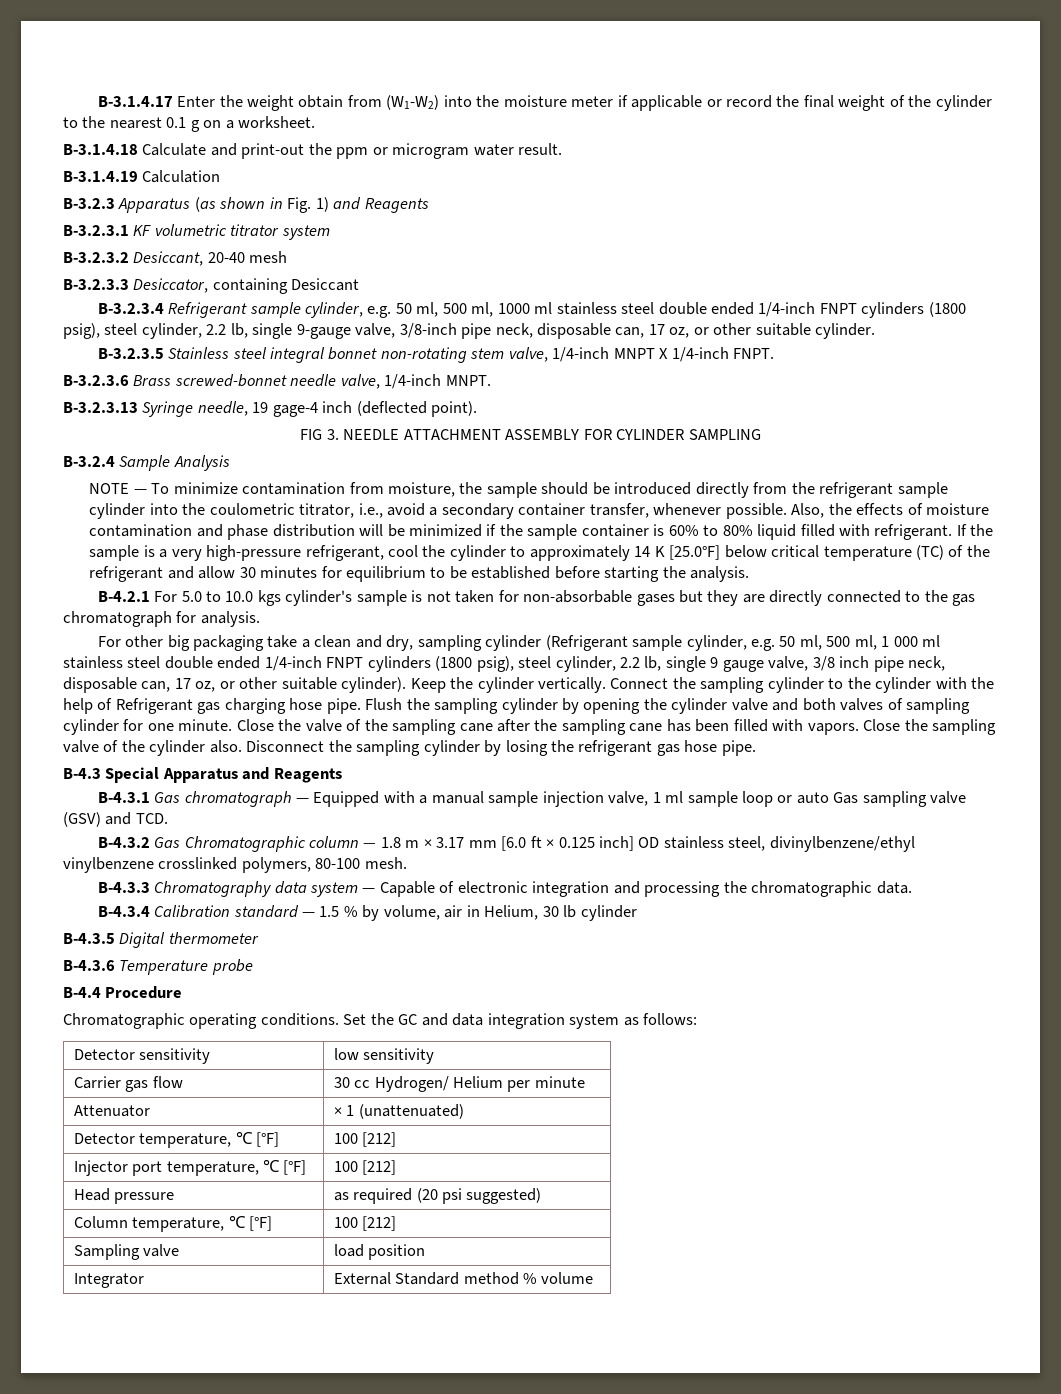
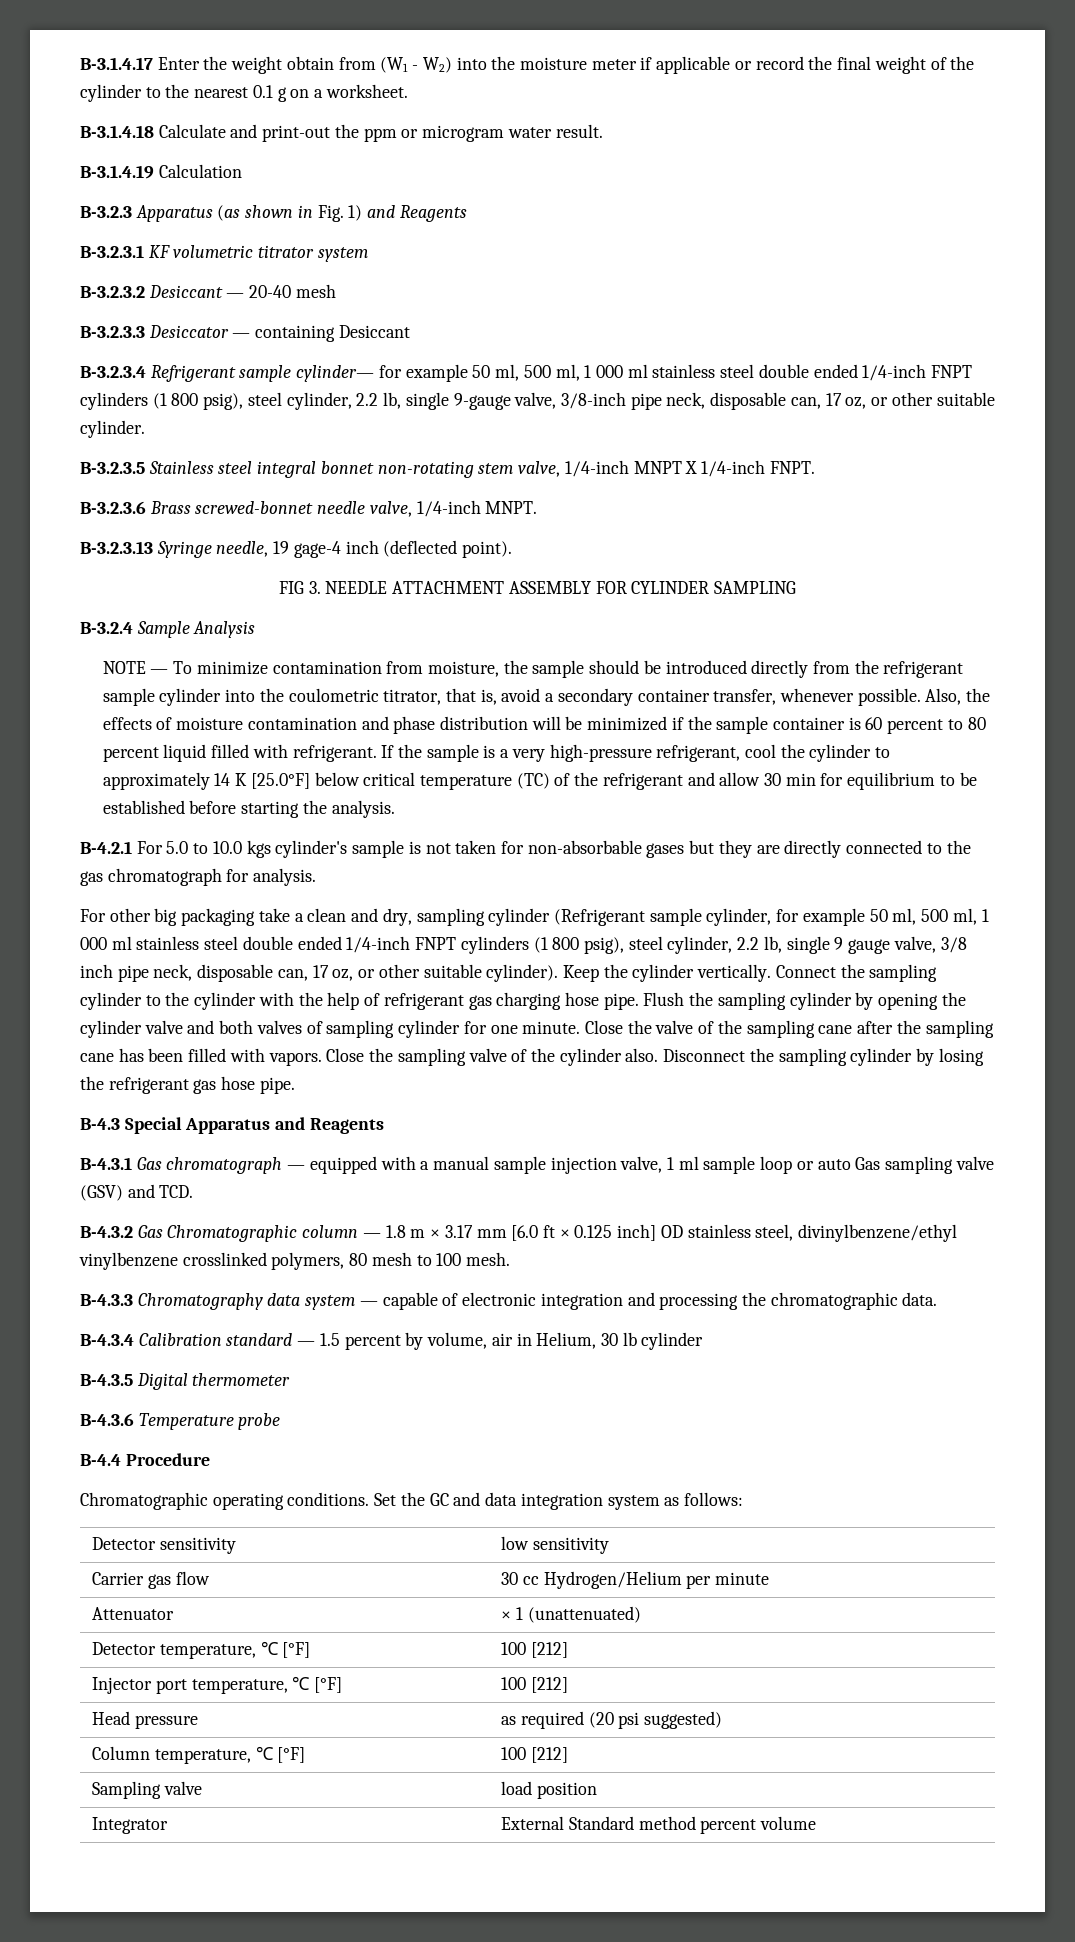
- B-3.1.4.17 Enter the weight obtain from (W1-W2) into the moisture meter if applicable or record the final weight of the cylinder to the nearest 0.1 g on a worksheet.
+ B-3.1.4.17 Enter the weight obtain from (W1 - W2) into the moisture meter if applicable or record the final weight of the cylinder to the nearest 0.1 g on a worksheet.
- B-3.2.3.2 Desiccant, 20-40 mesh
+ B-3.2.3.2 Desiccant — 20-40 mesh
- B-3.2.3.3 Desiccator, containing Desiccant
+ B-3.2.3.3 Desiccator — containing Desiccant
- B-3.2.3.4 Refrigerant sample cylinder, e.g. 50 ml, 500 ml, 1000 ml stainless steel double ended 1/4-inch FNPT cylinders (1800 psig), steel cylinder, 2.2 lb, single 9-gauge valve, 3/8-inch pipe neck, disposable can, 17 oz, or other suitable cylinder.
+ B-3.2.3.4 Refrigerant sample cylinder— for example 50 ml, 500 ml, 1 000 ml stainless steel double ended 1/4-inch FNPT cylinders (1 800 psig), steel cylinder, 2.2 lb, single 9-gauge valve, 3/8-inch pipe neck, disposable can, 17 oz, or other suitable cylinder.
- NOTE — To minimize contamination from moisture, the sample should be introduced directly from the refrigerant sample cylinder into the coulometric titrator, i.e., avoid a secondary container transfer, whenever possible.
+ NOTE — To minimize contamination from moisture, the sample should be introduced directly from the refrigerant sample cylinder into the coulometric titrator, that is, avoid a secondary container transfer, whenever possible.
- Also, the effects of moisture contamination and phase distribution will be minimized if the sample container is 60% to 80% liquid filled with refrigerant.
+ Also, the effects of moisture contamination and phase distribution will be minimized if the sample container is 60 percent to 80 percent liquid filled with refrigerant.
- If the sample is a very high-pressure refrigerant, cool the cylinder to approximately 14 K [25.0°F] below critical temperature (TC) of the refrigerant and allow 30 minutes for equilibrium to be established before starting the analysis.
+ If the sample is a very high-pressure refrigerant, cool the cylinder to approximately 14 K [25.0°F] below critical temperature (TC) of the refrigerant and allow 30 min for equilibrium to be established before starting the analysis.
- For other big packaging take a clean and dry, sampling cylinder (Refrigerant sample cylinder, e.g. 50 ml, 500 ml, 1 000 ml stainless steel double ended 1/4-inch FNPT cylinders (1800 psig), steel cylinder, 2.2 lb, single 9 gauge valve, 3/8 inch pipe neck, disposable can, 17 oz, or other suitable cylinder).
+ For other big packaging take a clean and dry, sampling cylinder (Refrigerant sample cylinder, for example 50 ml, 500 ml, 1 000 ml stainless steel double ended 1/4-inch FNPT cylinders (1 800 psig), steel cylinder, 2.2 lb, single 9 gauge valve, 3/8 inch pipe neck, disposable can, 17 oz, or other suitable cylinder).
- Connect the sampling cylinder to the cylinder with the help of Refrigerant gas charging hose pipe.
+ Connect the sampling cylinder to the cylinder with the help of refrigerant gas charging hose pipe.
- B-4.3.1 Gas chromatograph — Equipped with a manual sample injection valve, 1 ml sample loop or auto Gas sampling valve (GSV) and TCD.
+ B-4.3.1 Gas chromatograph — equipped with a manual sample injection valve, 1 ml sample loop or auto Gas sampling valve (GSV) and TCD.
- B-4.3.2 Gas Chromatographic column — 1.8 m × 3.17 mm [6.0 ft × 0.125 inch] OD stainless steel, divinylbenzene/ethyl vinylbenzene crosslinked polymers, 80-100 mesh.
+ B-4.3.2 Gas Chromatographic column — 1.8 m × 3.17 mm [6.0 ft × 0.125 inch] OD stainless steel, divinylbenzene/ethyl vinylbenzene crosslinked polymers, 80 mesh to 100 mesh.
- B-4.3.3 Chromatography data system — Capable of electronic integration and processing the chromatographic data.
+ B-4.3.3 Chromatography data system — capable of electronic integration and processing the chromatographic data.
- B-4.3.4 Calibration standard — 1.5 % by volume, air in Helium, 30 lb cylinder
+ B-4.3.4 Calibration standard — 1.5 percent by volume, air in Helium, 30 lb cylinder
- Carrier gas flow | 30 cc Hydrogen/ Helium per minute
+ Carrier gas flow | 30 cc Hydrogen/Helium per minute
- Integrator | External Standard method % volume
+ Integrator | External Standard method percent volume

